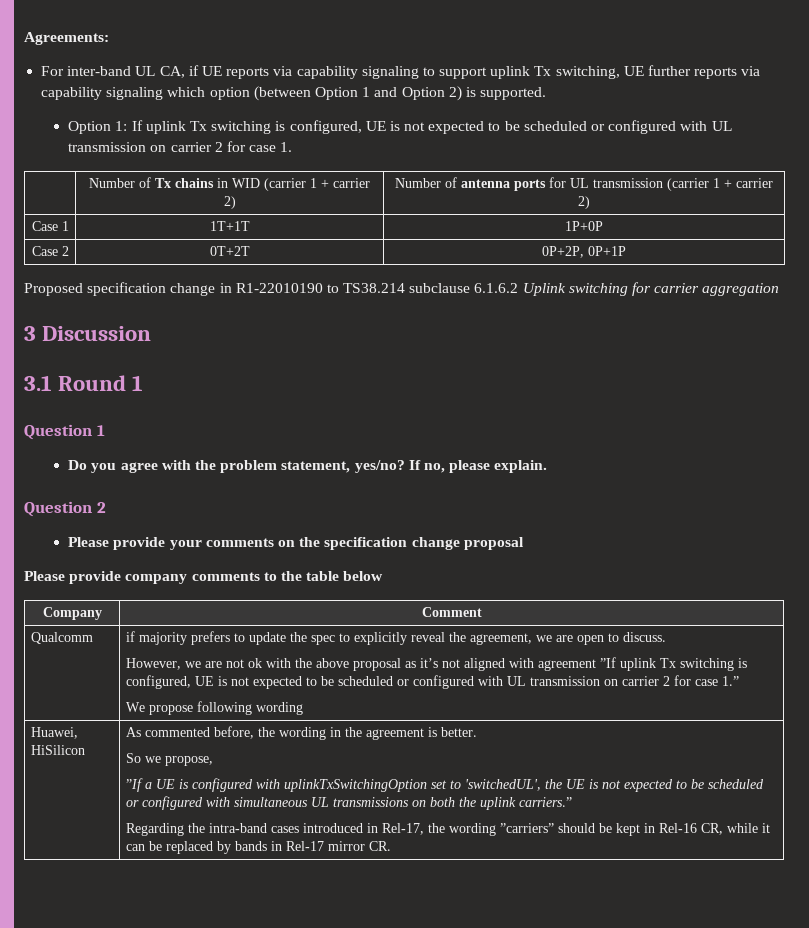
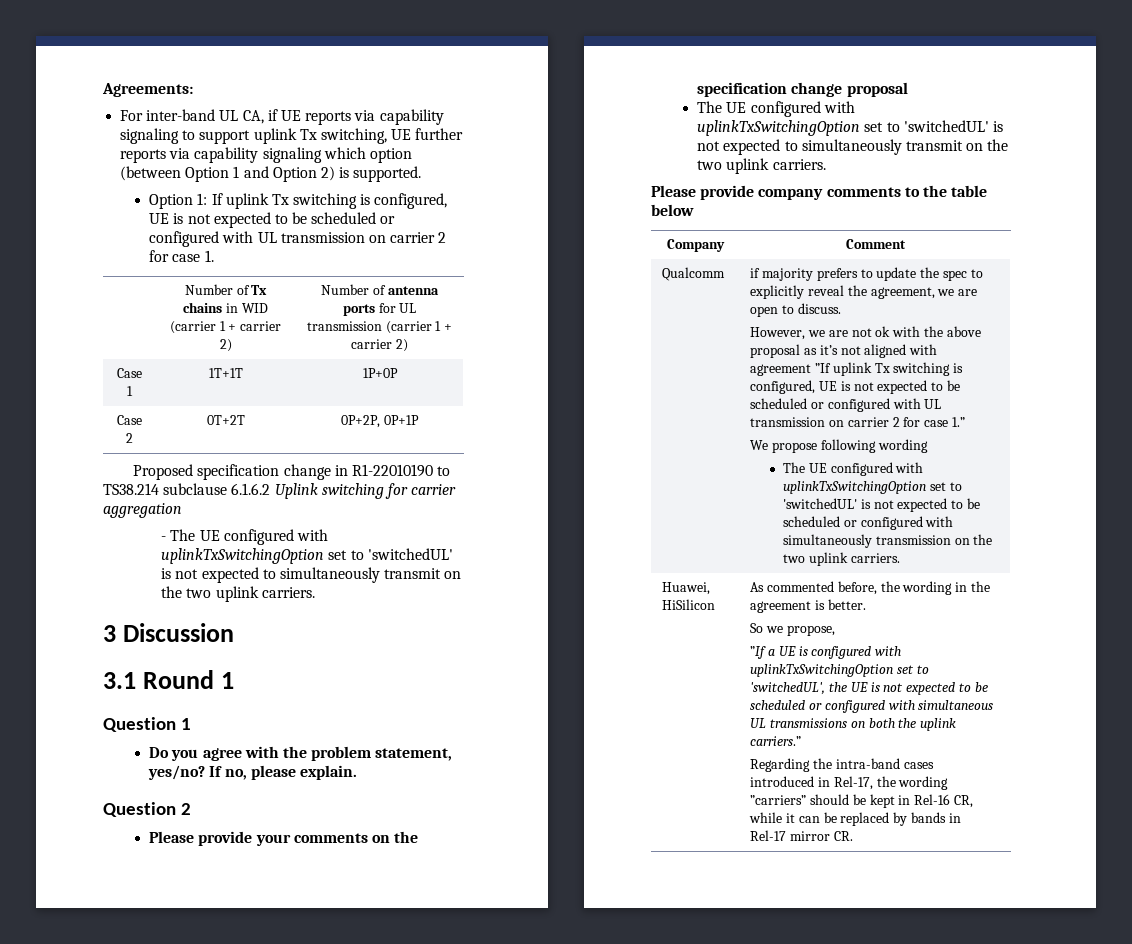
+ - The UE configured with uplinkTxSwitchingOption set to 'switchedUL' is not expected to simultaneously transmit on the two uplink carriers.
  Please provide your comments on the specification change proposal
+ The UE configured with uplinkTxSwitchingOption set to 'switchedUL' is not expected to simultaneously transmit on the two uplink carriers.
+ The UE configured with uplinkTxSwitchingOption set to 'switchedUL' is not expected to be scheduled or configured with simultaneously transmission on the two uplink carriers.

